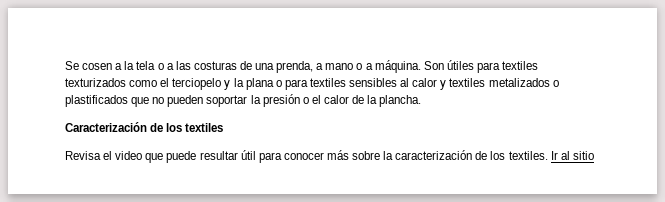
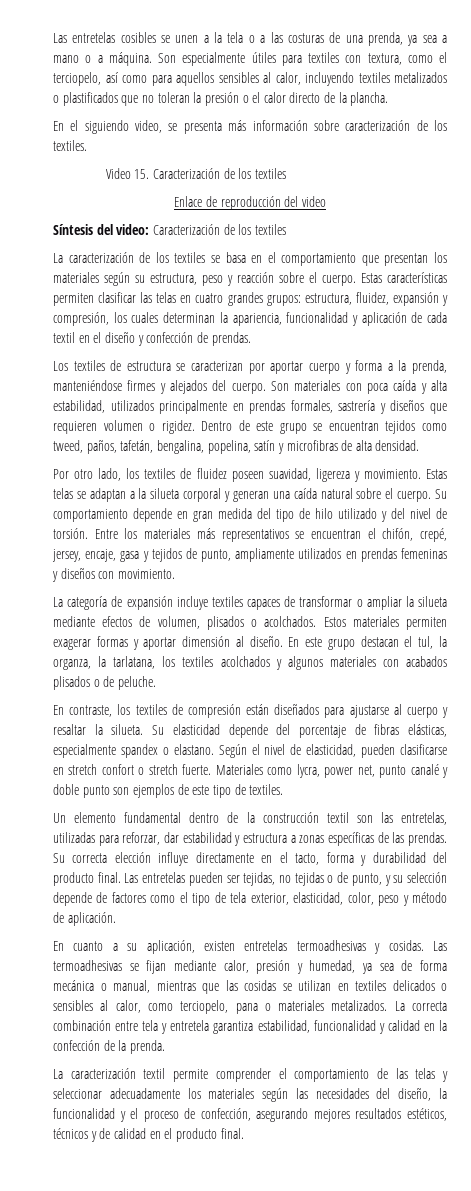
- Se cosen a la tela o a las costuras de una prenda, a mano o a máquina.
+ Las entretelas cosibles se unen a la tela o a las costuras de una prenda, ya sea a mano o a máquina.
- Son útiles para textiles texturizados como el terciopelo y la plana o para textiles sensibles al calor y textiles metalizados o plastificados que no pueden soportar la presión o el calor de la plancha.
+ Son especialmente útiles para textiles con textura, como el terciopelo, así como para aquellos sensibles al calor, incluyendo textiles metalizados o plastificados que no toleran la presión o el calor directo de la plancha.
- Caracterización de los textiles
- Revisa el video que puede resultar útil para conocer más sobre la caracterización de los textiles. Ir al sitio
+ En el siguiendo video, se presenta más información sobre caracterización de los textiles.
+ Video 15. Caracterización de los textiles
+ Enlace de reproducción del video
+ Síntesis del video: Caracterización de los textiles
+ La caracterización de los textiles se basa en el comportamiento que presentan los materiales según su estructura, peso y reacción sobre el cuerpo. Estas características permiten clasificar las telas en cuatro grandes grupos: estructura, fluidez, expansión y compresión, los cuales determinan la apariencia, funcionalidad y aplicación de cada textil en el diseño y confección de prendas.
+ Los textiles de estructura se caracterizan por aportar cuerpo y forma a la prenda, manteniéndose firmes y alejados del cuerpo. Son materiales con poca caída y alta estabilidad, utilizados principalmente en prendas formales, sastrería y diseños que requieren volumen o rigidez. Dentro de este grupo se encuentran tejidos como tweed, paños, tafetán, bengalina, popelina, satín y microfibras de alta densidad.
+ Por otro lado, los textiles de fluidez poseen suavidad, ligereza y movimiento. Estas telas se adaptan a la silueta corporal y generan una caída natural sobre el cuerpo. Su comportamiento depende en gran medida del tipo de hilo utilizado y del nivel de torsión. Entre los materiales más representativos se encuentran el chifón, crepé, jersey, encaje, gasa y tejidos de punto, ampliamente utilizados en prendas femeninas y diseños con movimiento.
+ La categoría de expansión incluye textiles capaces de transformar o ampliar la silueta mediante efectos de volumen, plisados o acolchados. Estos materiales permiten exagerar formas y aportar dimensión al diseño. En este grupo destacan el tul, la organza, la tarlatana, los textiles acolchados y algunos materiales con acabados plisados o de peluche.
+ En contraste, los textiles de compresión están diseñados para ajustarse al cuerpo y resaltar la silueta. Su elasticidad depende del porcentaje de fibras elásticas, especialmente spandex o elastano. Según el nivel de elasticidad, pueden clasificarse en stretch confort o stretch fuerte. Materiales como lycra, power net, punto canalé y doble punto son ejemplos de este tipo de textiles.
+ Un elemento fundamental dentro de la construcción textil son las entretelas, utilizadas para reforzar, dar estabilidad y estructura a zonas específicas de las prendas. Su correcta elección influye directamente en el tacto, forma y durabilidad del producto final. Las entretelas pueden ser tejidas, no tejidas o de punto, y su selección depende de factores como el tipo de tela exterior, elasticidad, color, peso y método de aplicación.
+ En cuanto a su aplicación, existen entretelas termoadhesivas y cosidas. Las termoadhesivas se fijan mediante calor, presión y humedad, ya sea de forma mecánica o manual, mientras que las cosidas se utilizan en textiles delicados o sensibles al calor, como terciopelo, pana o materiales metalizados. La correcta combinación entre tela y entretela garantiza estabilidad, funcionalidad y calidad en la confección de la prenda.
+ La caracterización textil permite comprender el comportamiento de las telas y seleccionar adecuadamente los materiales según las necesidades del diseño, la funcionalidad y el proceso de confección, asegurando mejores resultados estéticos, técnicos y de calidad en el producto final.

